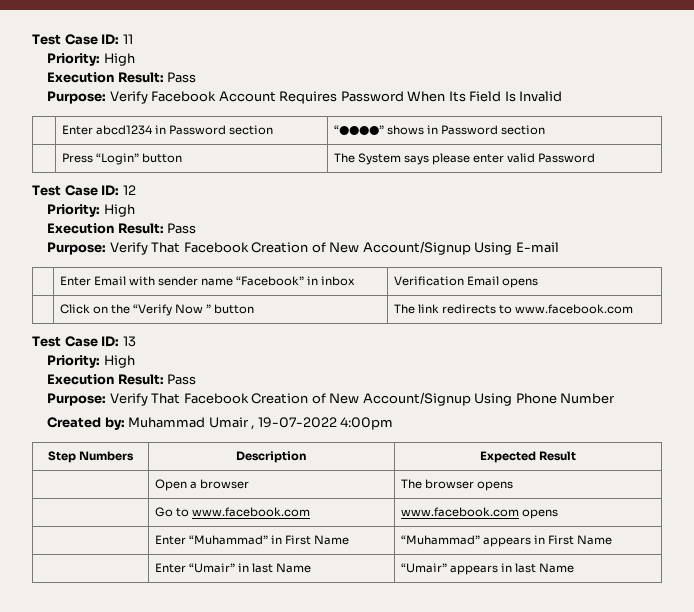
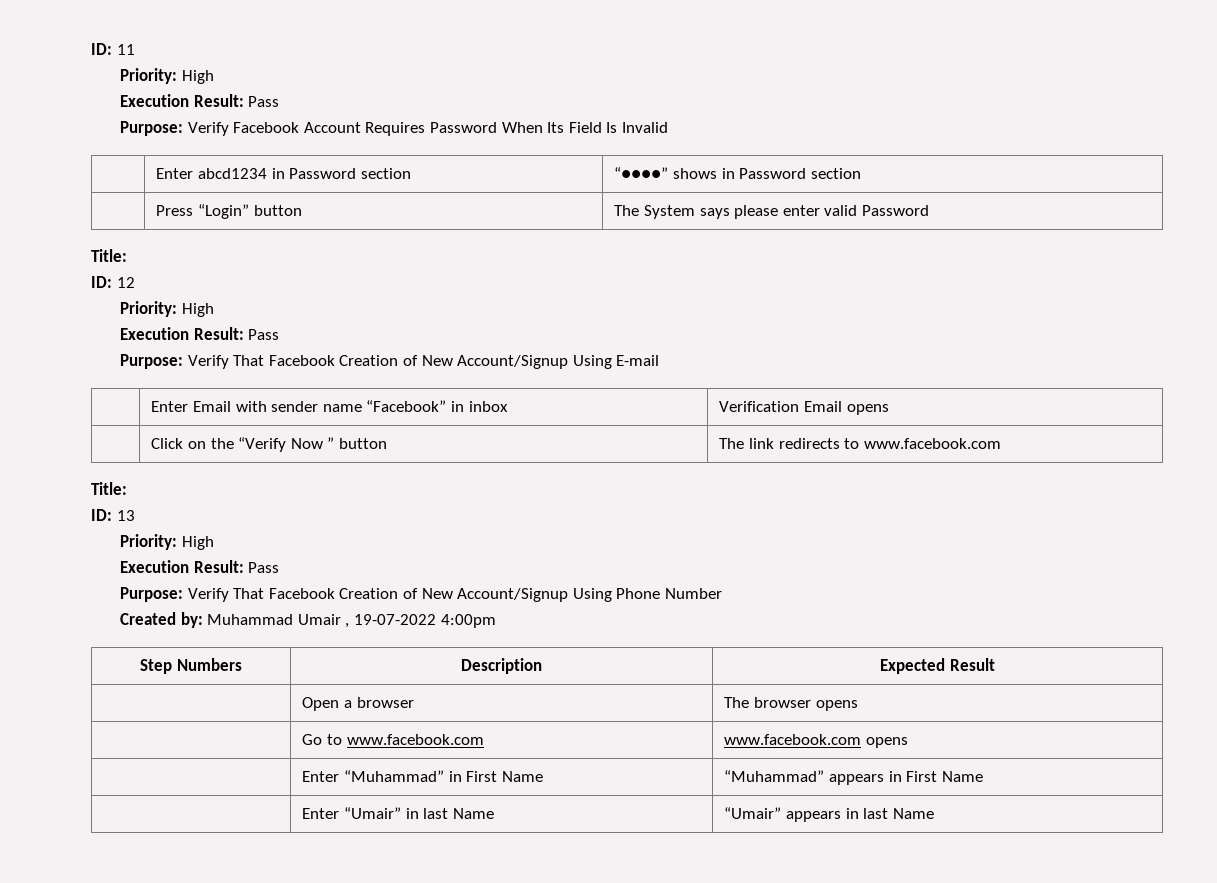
- Test Case ID: 11
+ ID: 11
  | Press “Login” button | The System says please enter valid Password
- Test Case ID: 12
+ Title:
+ ID: 12
  | Click on the “Verify Now ” button | The link redirects to www.facebook.com
- Test Case ID: 13
+ Title:
+ ID: 13

